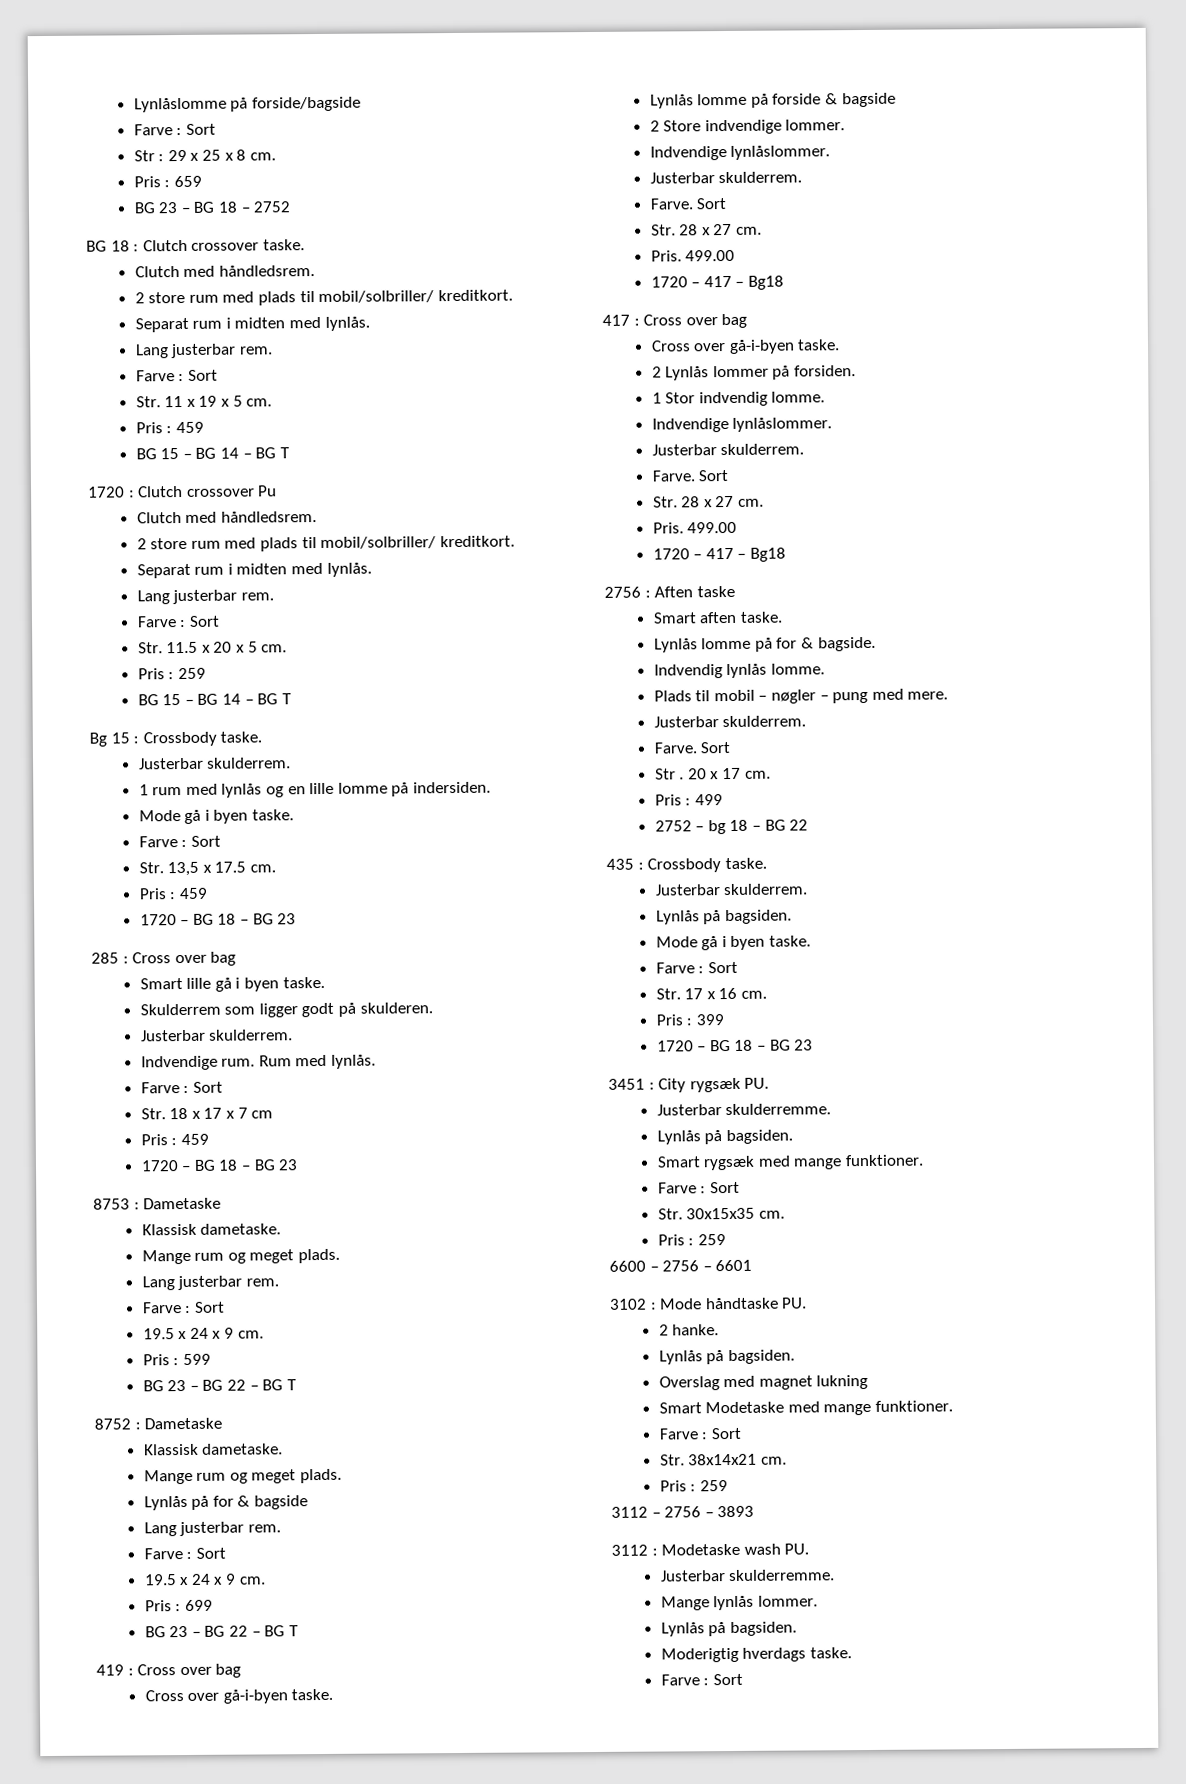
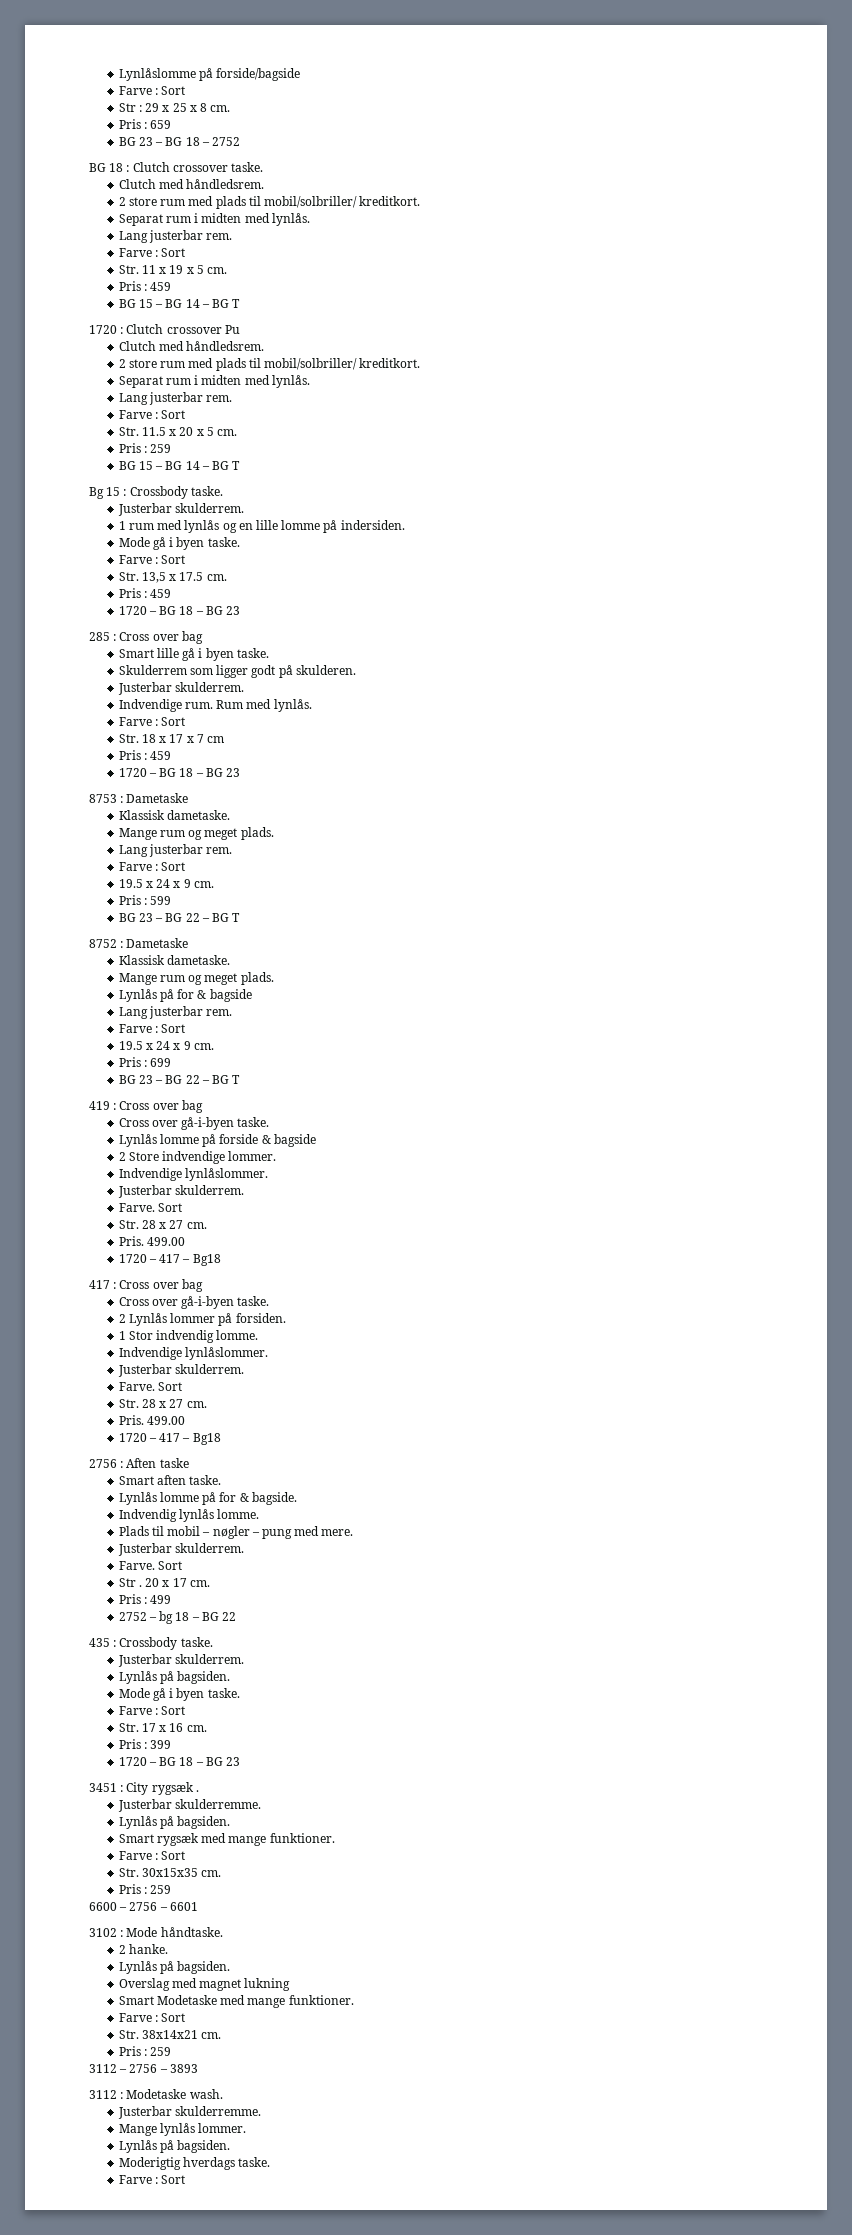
- 3451 : City rygsæk PU.
+ 3451 : City rygsæk .
- 3102 : Mode håndtaske PU.
+ 3102 : Mode håndtaske.
- 3112 : Modetaske wash PU.
+ 3112 : Modetaske wash.

